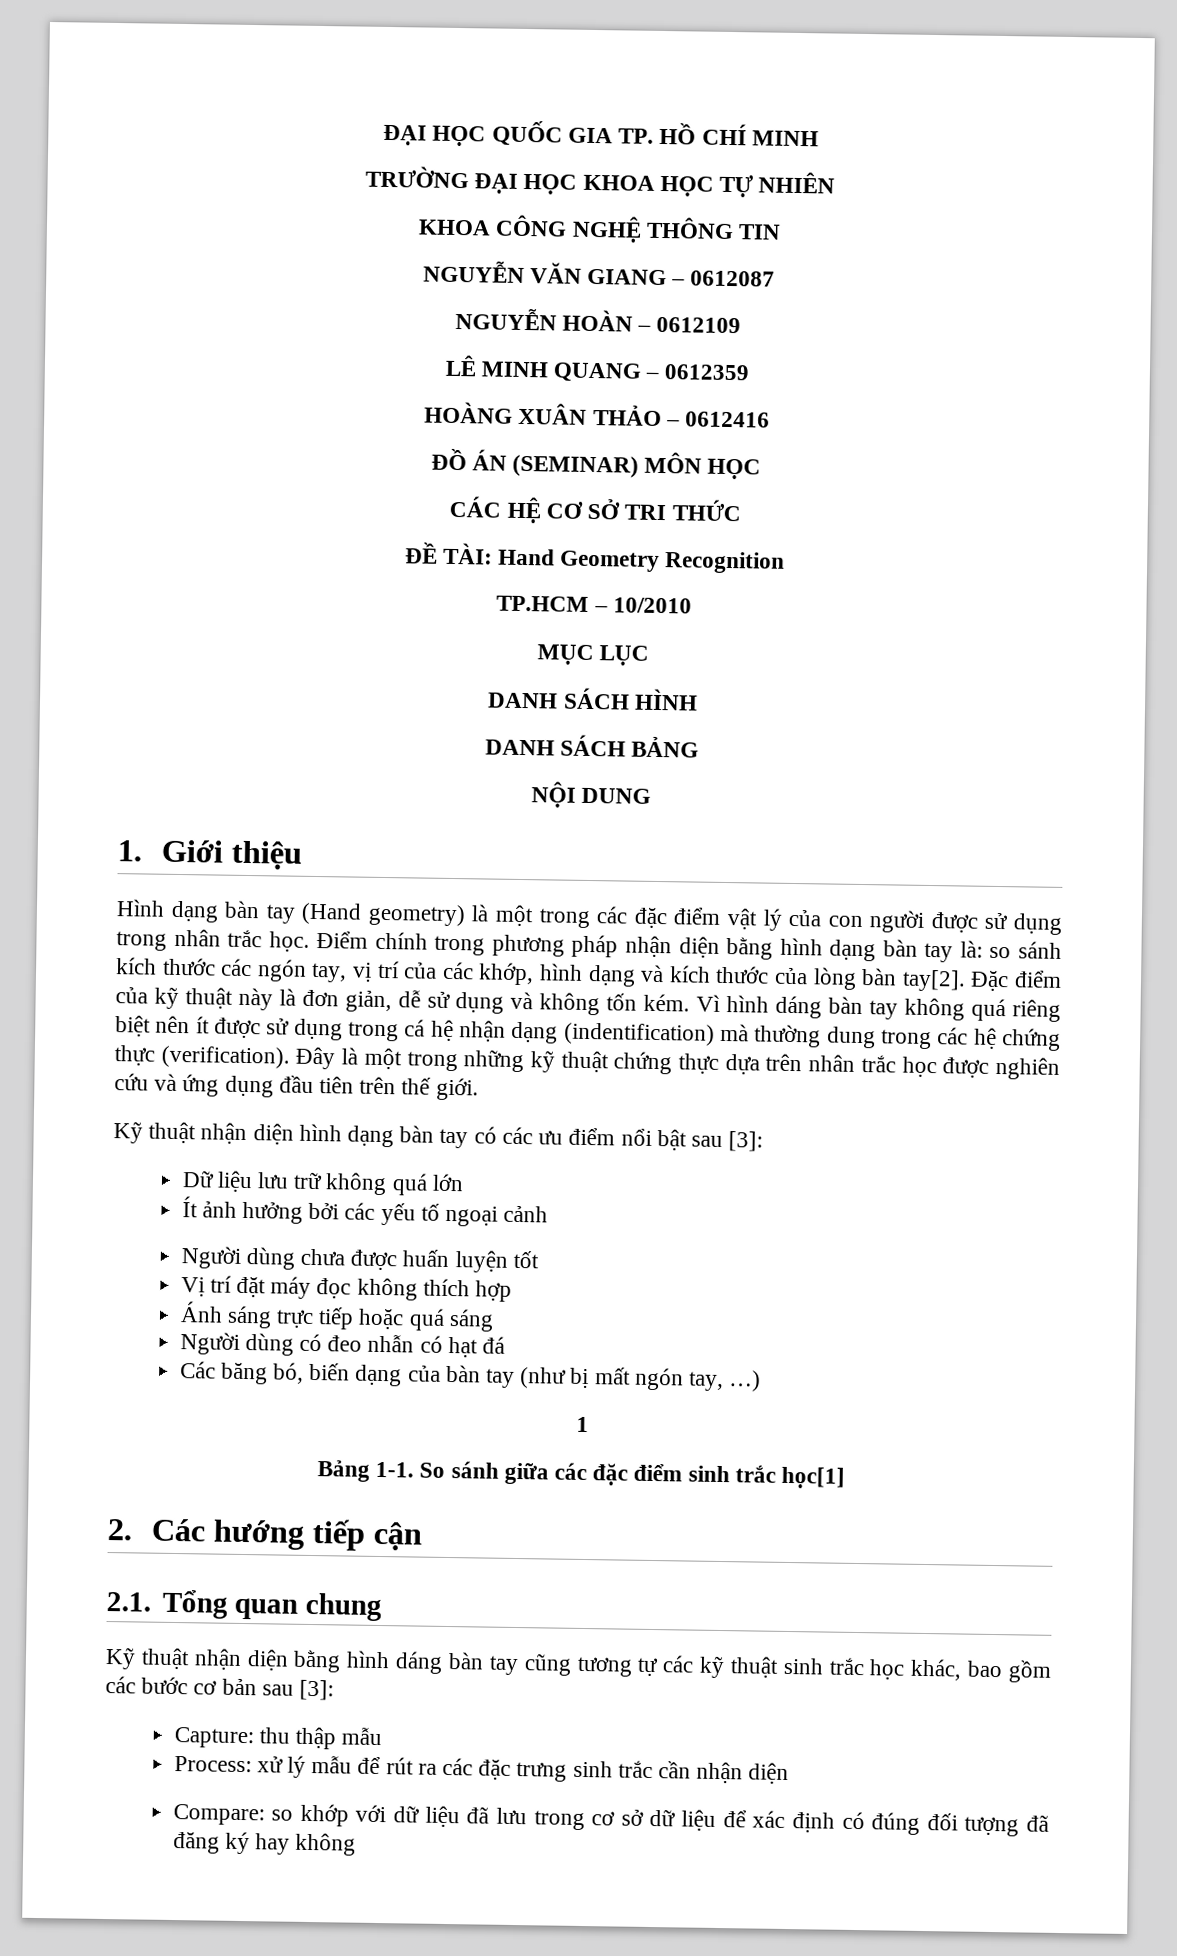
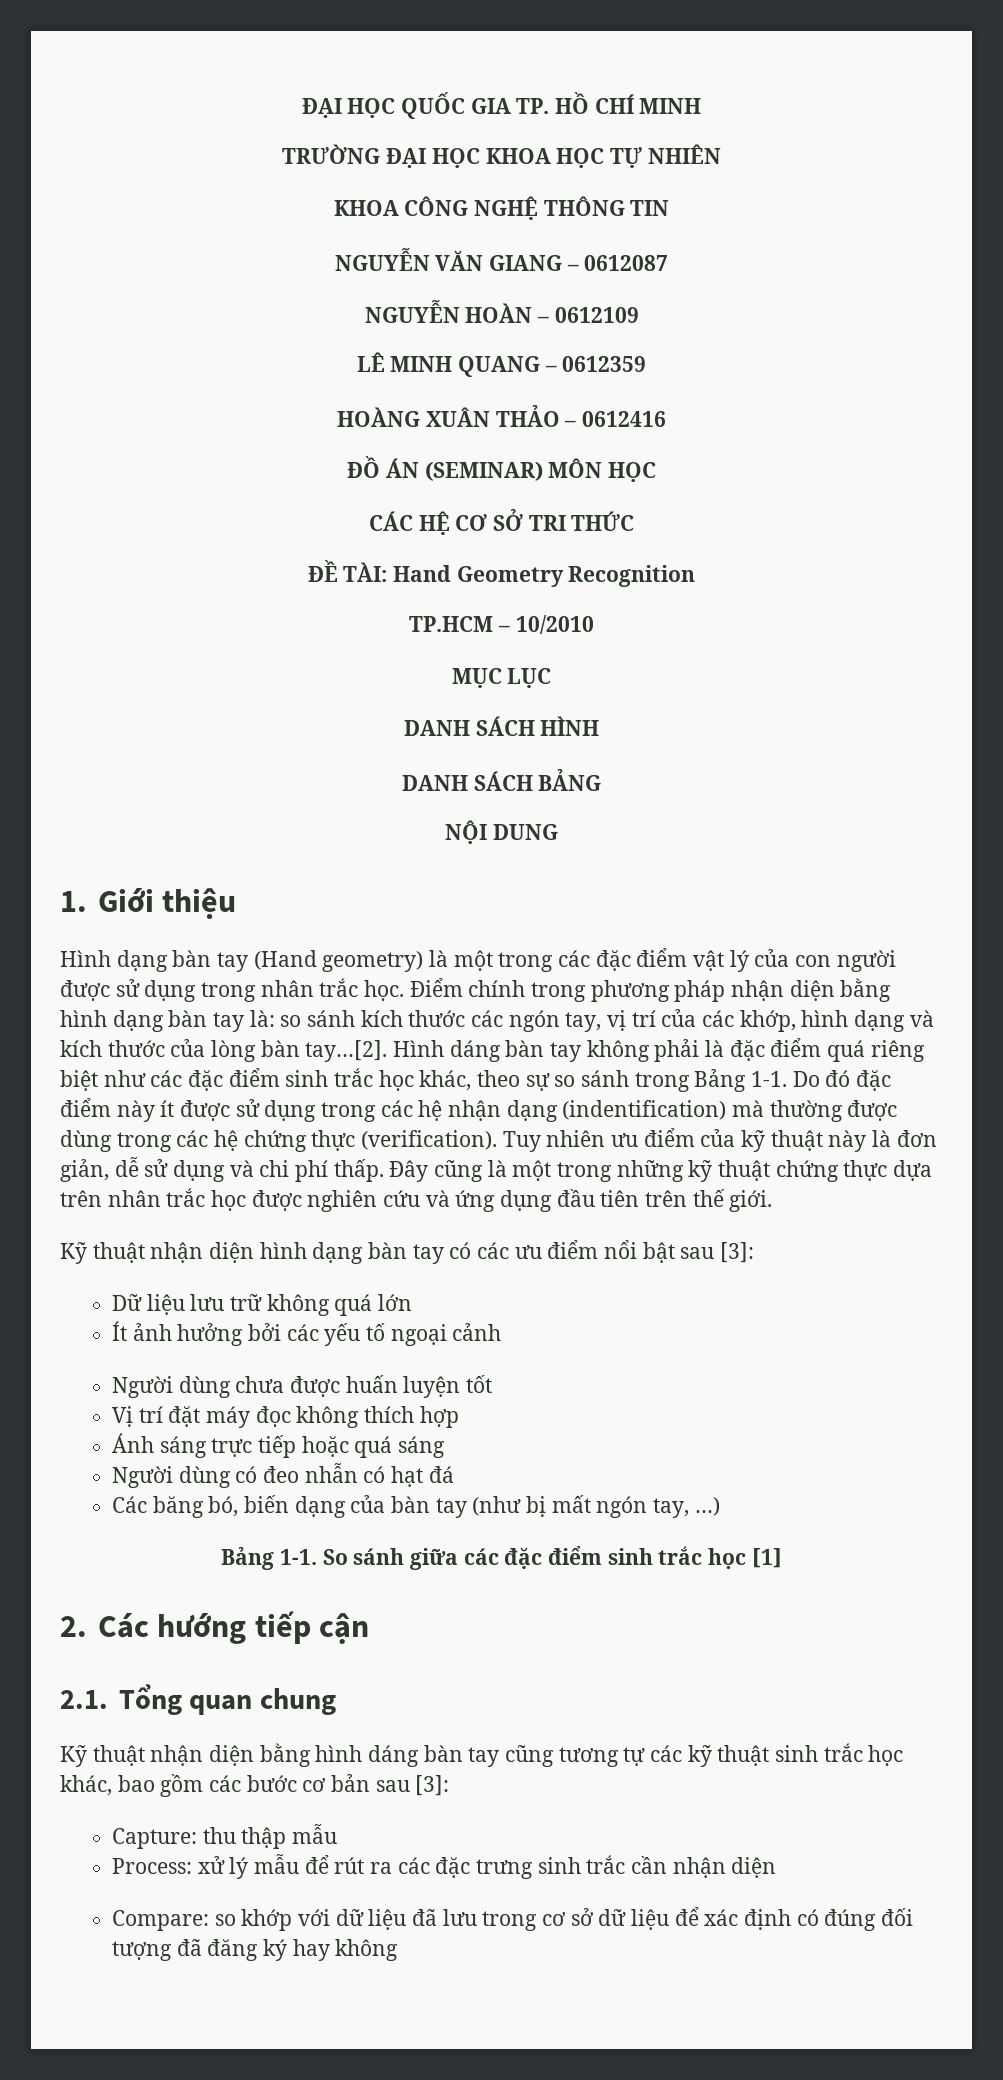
- so sánh kích thước các ngón tay, vị trí của các khớp, hình dạng và kích thước của lòng bàn tay[2]. Đặc điểm của kỹ thuật này là đơn giản, dễ sử dụng và không tốn kém. Vì hình dáng bàn tay không quá riêng biệt nên ít được sử dụng trong cá hệ nhận dạng (indentification) mà thường dung trong các hệ chứng thực (verification). Đây là một trong những kỹ thuật chứng thực dựa trên nhân trắc học được nghiên cứu và ứng dụng đầu tiên trên thế giới.
+ so sánh kích thước các ngón tay, vị trí của các khớp, hình dạng và kích thước của lòng bàn tay…[2]. Hình dáng bàn tay không phải là đặc điểm quá riêng biệt như các đặc điểm sinh trắc học khác, theo sự so sánh trong Bảng 1-1. Do đó đặc điểm này ít được sử dụng trong các hệ nhận dạng (indentification) mà thường được dùng trong các hệ chứng thực (verification). Tuy nhiên ưu điểm của kỹ thuật này là đơn giản, dễ sử dụng và chi phí thấp. Đây cũng là một trong những kỹ thuật chứng thực dựa trên nhân trắc học được nghiên cứu và ứng dụng đầu tiên trên thế giới.
- 1
- So sánh giữa các đặc điểm sinh trắc học[1]
+ So sánh giữa các đặc điểm sinh trắc học [1]

